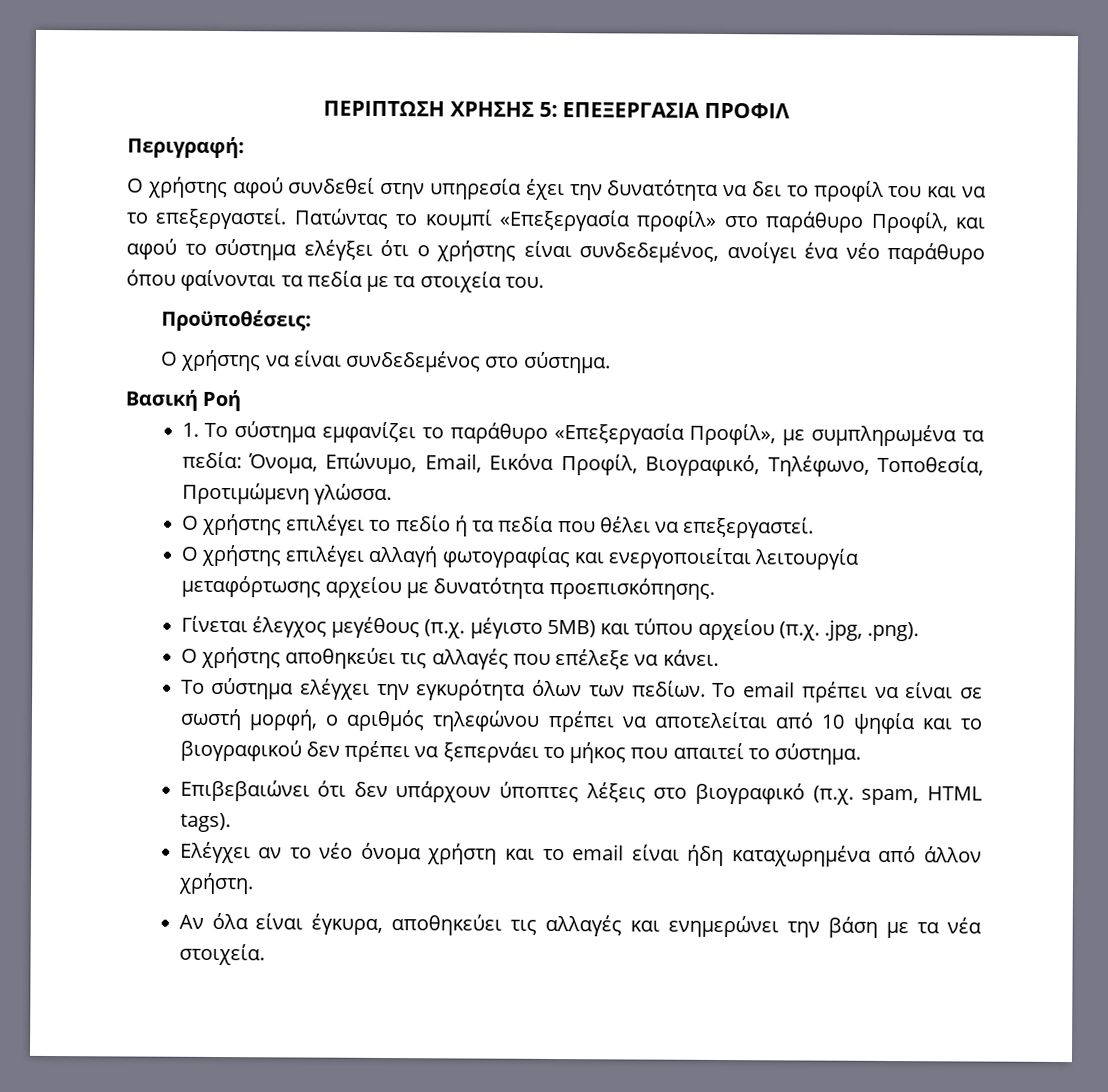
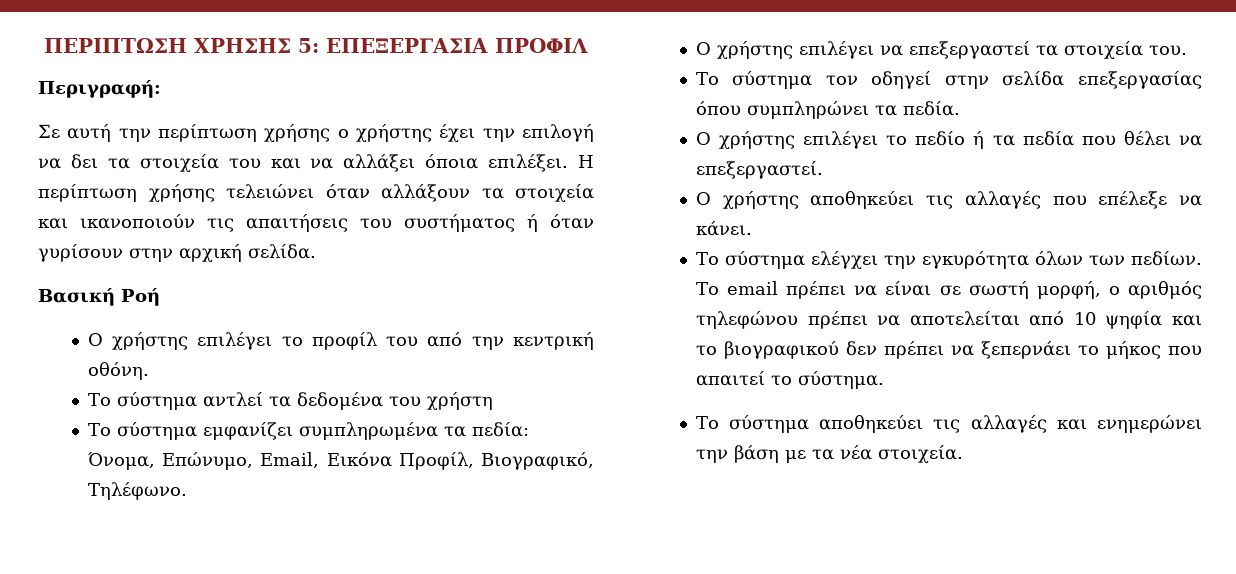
- Ο χρήστης αφού συνδεθεί στην υπηρεσία έχει την δυνατότητα να δει το προφίλ του και να το επεξεργαστεί. Πατώντας το κουμπί «Επεξεργασία προφίλ» στο παράθυρο Προφίλ, και αφού το σύστημα ελέγξει ότι ο χρήστης είναι συνδεδεμένος, ανοίγει ένα νέο παράθυρο όπου φαίνονται τα πεδία με τα στοιχεία του.
- Προϋποθέσεις:
- Ο χρήστης να είναι συνδεδεμένος στο σύστημα.
+ Σε αυτή την περίπτωση χρήσης ο χρήστης έχει την επιλογή να δει τα στοιχεία του και να αλλάξει όποια επιλέξει. Η περίπτωση χρήσης τελειώνει όταν αλλάξουν τα στοιχεία και ικανοποιούν τις απαιτήσεις του συστήματος ή όταν γυρίσουν στην αρχική σελίδα.
  Βασική Ροή
- 1. Το σύστημα εμφανίζει το παράθυρο «Επεξεργασία Προφίλ», με συμπληρωμένα τα πεδία: Όνομα, Επώνυμο, Email, Εικόνα Προφίλ, Βιογραφικό, Τηλέφωνο, Τοποθεσία, Προτιμώμενη γλώσσα.
+ Ο χρήστης επιλέγει το προφίλ του από την κεντρική οθόνη.
+ Το σύστημα αντλεί τα δεδομένα του χρήστη
+ Το σύστημα εμφανίζει συμπληρωμένα τα πεδία: Όνομα, Επώνυμο, Email, Εικόνα Προφίλ, Βιογραφικό, Τηλέφωνο.
+ Ο χρήστης επιλέγει να επεξεργαστεί τα στοιχεία του.
+ Το σύστημα τον οδηγεί στην σελίδα επεξεργασίας όπου συμπληρώνει τα πεδία.
- O χρήστης επιλέγει αλλαγή φωτογραφίας και ενεργοποιείται λειτουργία μεταφόρτωσης αρχείου με δυνατότητα προεπισκόπησης.
- Γίνεται έλεγχος μεγέθους (π.χ. μέγιστο 5MB) και τύπου αρχείου (π.χ. .jpg, .png).
- Επιβεβαιώνει ότι δεν υπάρχουν ύποπτες λέξεις στο βιογραφικό (π.χ. spam, HTML tags).
- Ελέγχει αν το νέο όνομα χρήστη και το email είναι ήδη καταχωρημένα από άλλον χρήστη.
- Αν όλα είναι έγκυρα, αποθηκεύει τις αλλαγές και ενημερώνει την βάση με τα νέα στοιχεία.
+ Το σύστημα αποθηκεύει τις αλλαγές και ενημερώνει την βάση με τα νέα στοιχεία.

